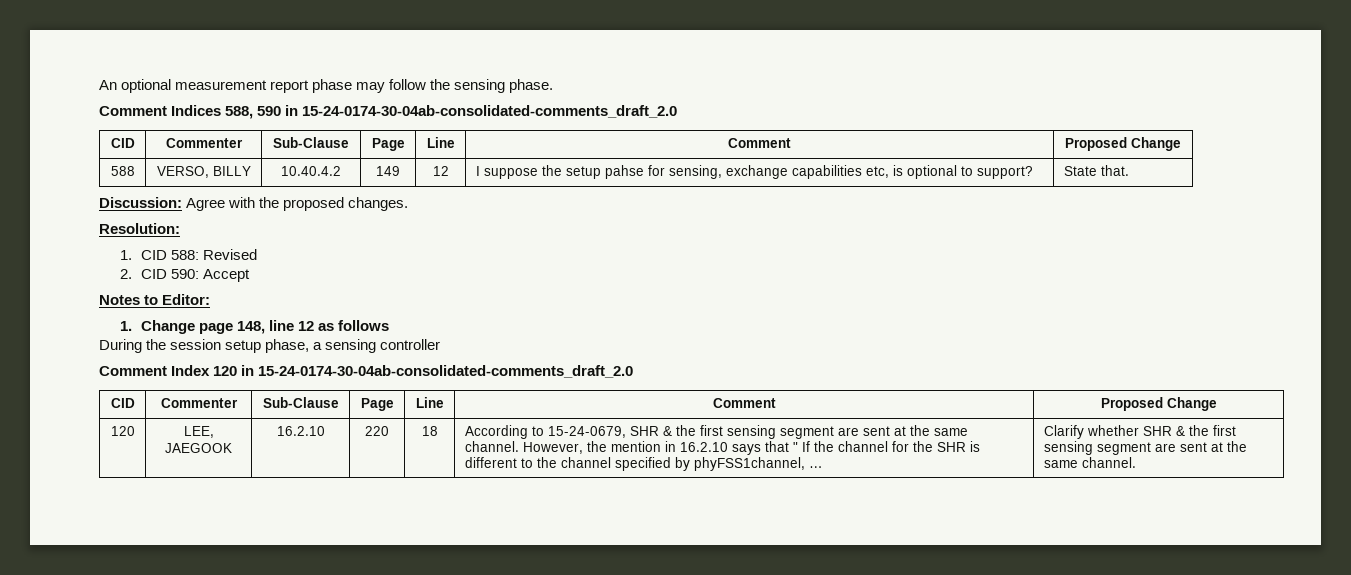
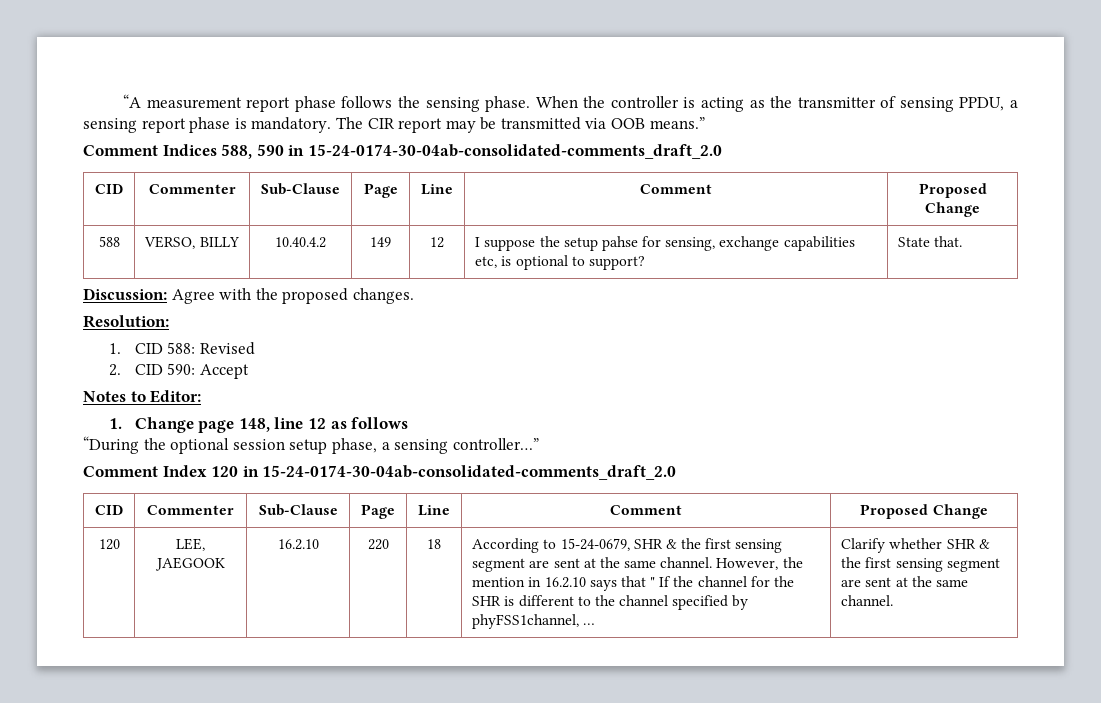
- An optional measurement report phase may follow the sensing phase.
+ “A measurement report phase follows the sensing phase. When the controller is acting as the transmitter of sensing PPDU, a sensing report phase is mandatory. The CIR report may be transmitted via OOB means.”
- During the session setup phase, a sensing controller
+ “During the optional session setup phase, a sensing controller…”

